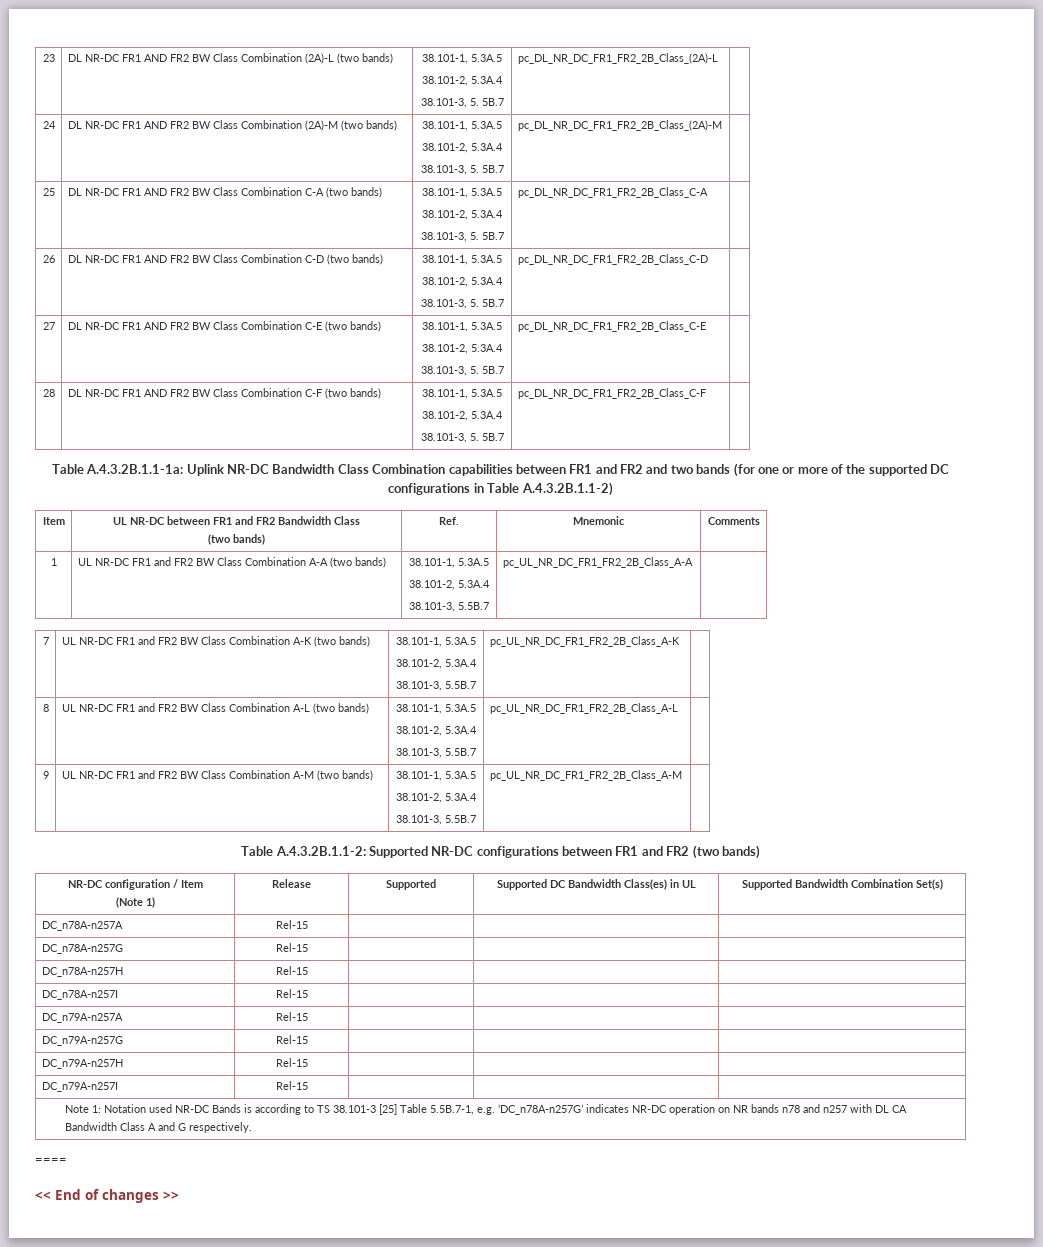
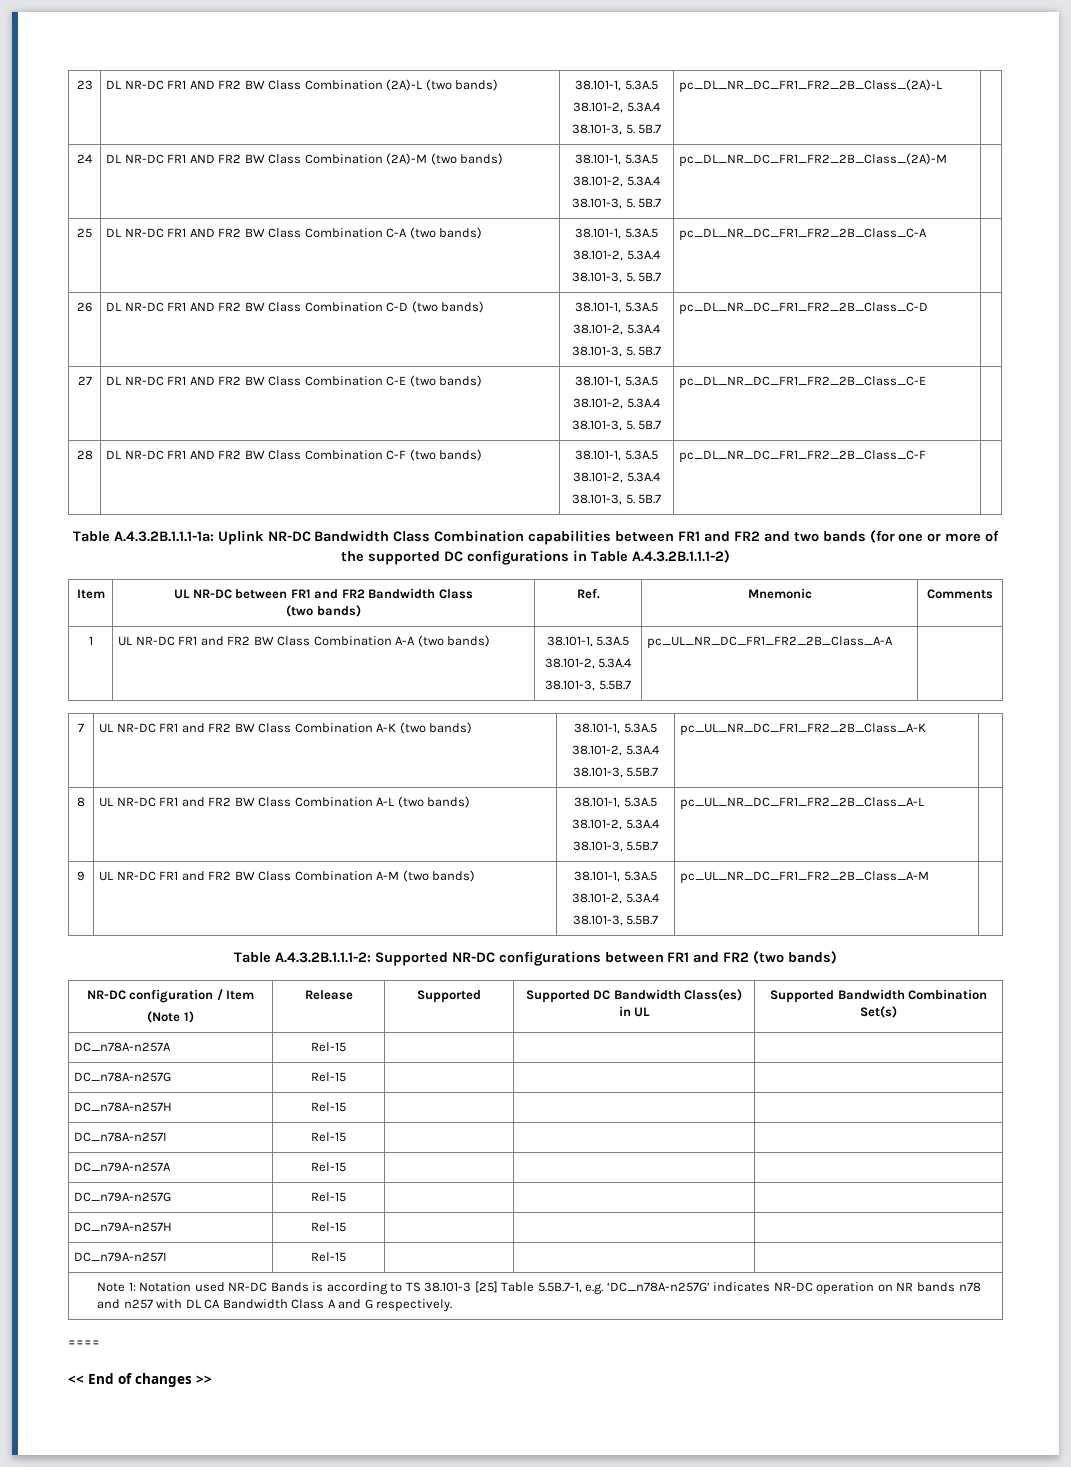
- Table A.4.3.2B.1.1-1a: Uplink NR-DC Bandwidth Class Combination capabilities between FR1 and FR2 and two bands (for one or more of the supported DC configurations in Table A.4.3.2B.1.1-2)
+ Table A.4.3.2B.1.1.1-1a: Uplink NR-DC Bandwidth Class Combination capabilities between FR1 and FR2 and two bands (for one or more of the supported DC configurations in Table A.4.3.2B.1.1.1-2)
- Table A.4.3.2B.1.1-2: Supported NR-DC configurations between FR1 and FR2 (two bands)
+ Table A.4.3.2B.1.1.1-2: Supported NR-DC configurations between FR1 and FR2 (two bands)

